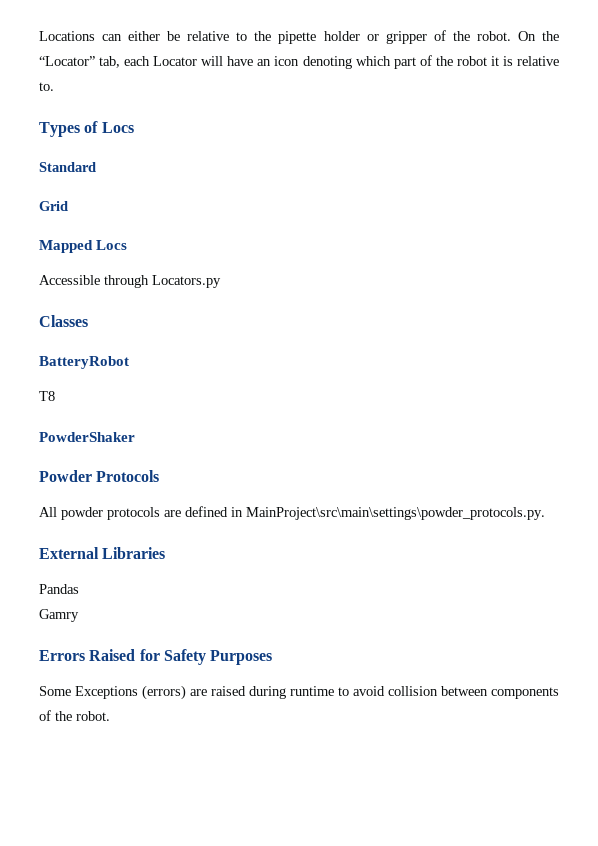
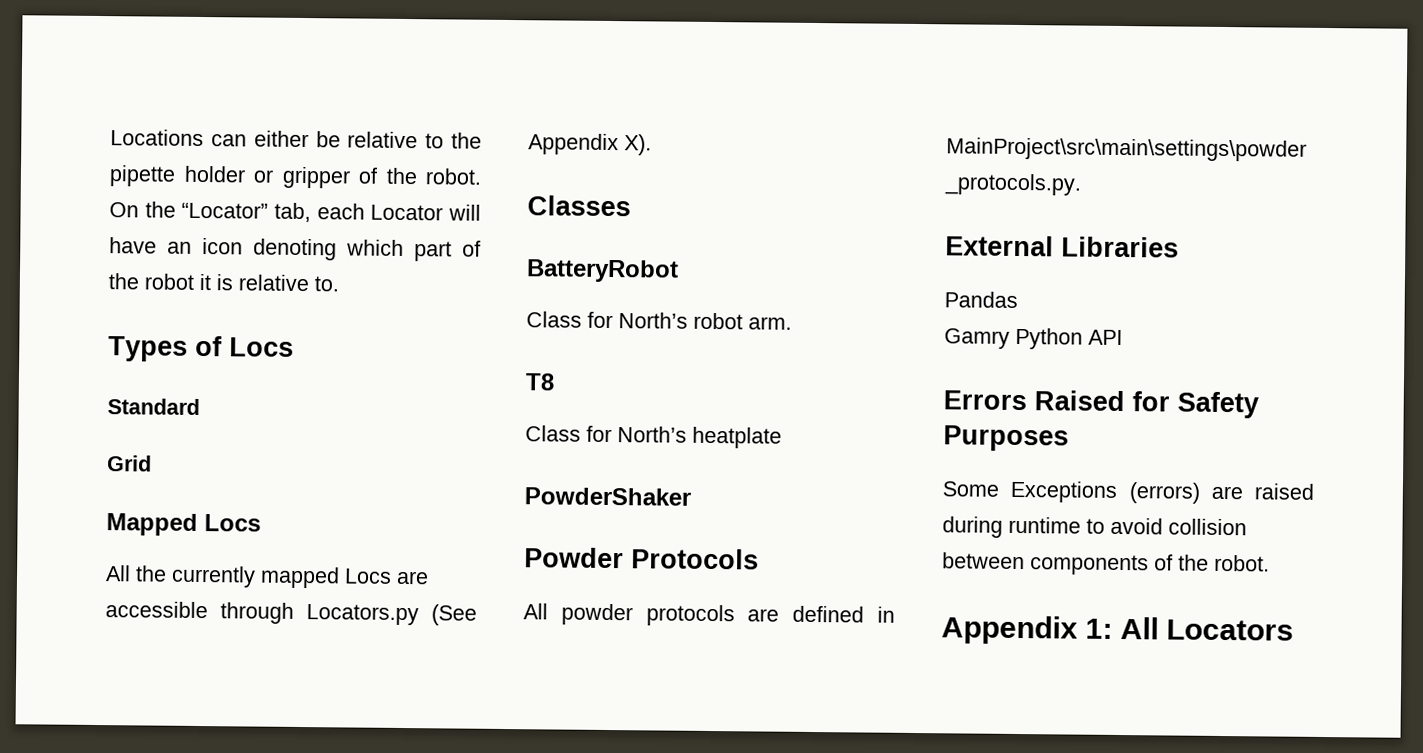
- Accessible through Locators.py
+ All the currently mapped Locs are accessible through Locators.py (See Appendix X).
+ Class for North’s robot arm.
  T8
+ Class for North’s heatplate
- Gamry
+ Gamry Python API
+ Appendix 1: All Locators

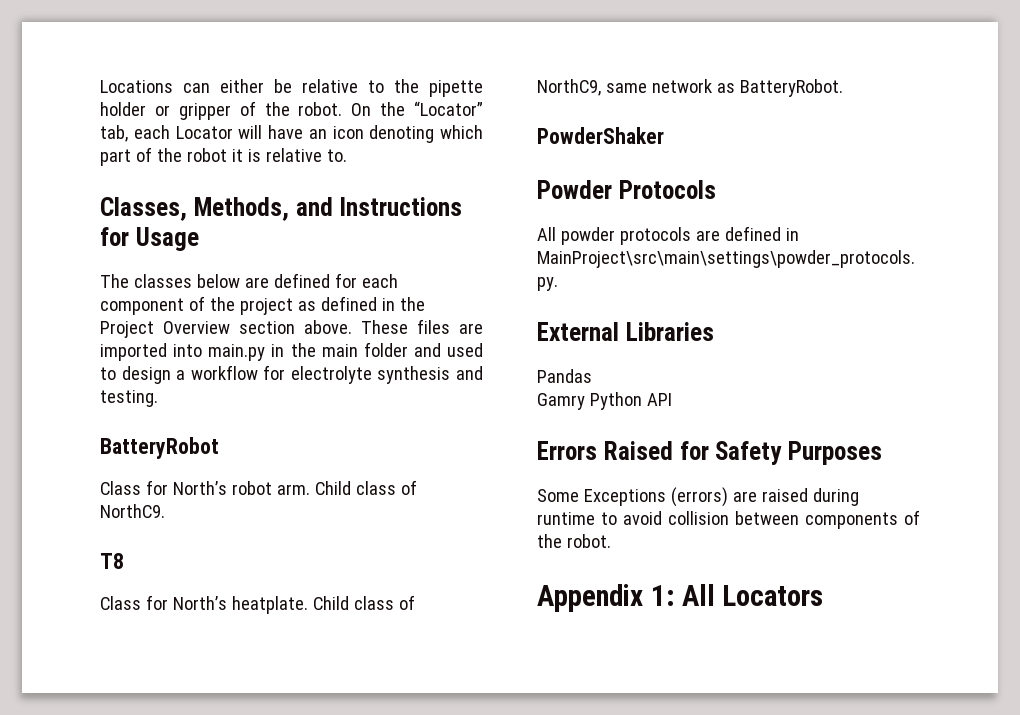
- Types of Locs
- Standard
- Grid
- Mapped Locs
- All the currently mapped Locs are accessible through Locators.py (See Appendix X).
- Classes
+ Classes, Methods, and Instructions for Usage
+ The classes below are defined for each component of the project as defined in the Project Overview section above. These files are imported into main.py in the main folder and used to design a workflow for electrolyte synthesis and testing.
+ Child class of NorthC9.
- Class for North’s heatplate
+ Class for North’s heatplate. Child class of NorthC9, same network as BatteryRobot.

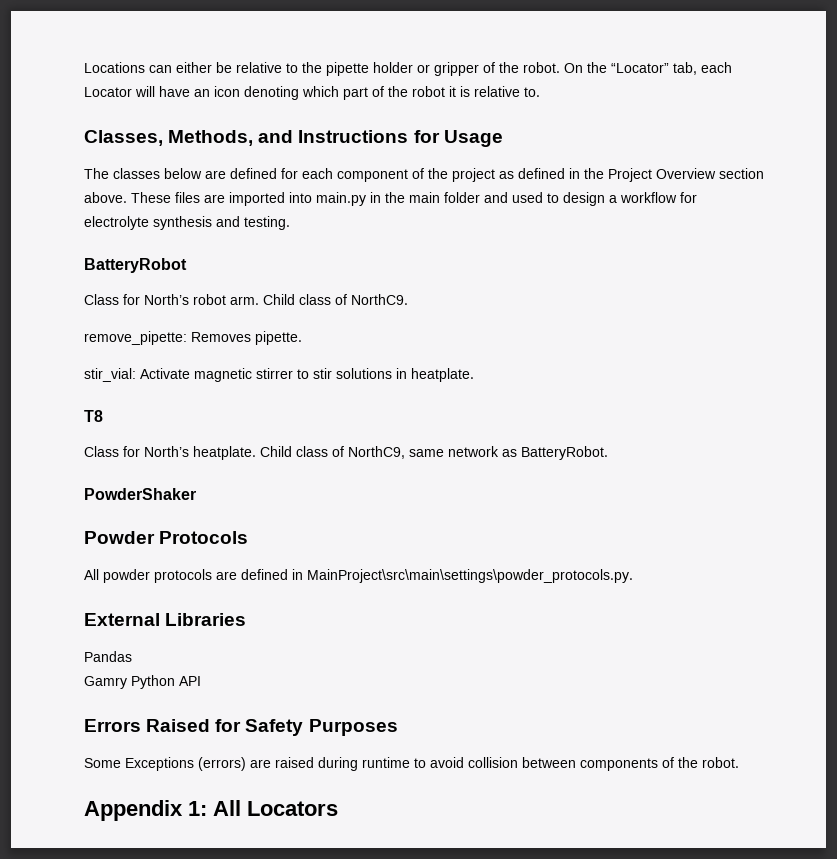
+ remove_pipette: Removes pipette.
+ stir_vial: Activate magnetic stirrer to stir solutions in heatplate.

